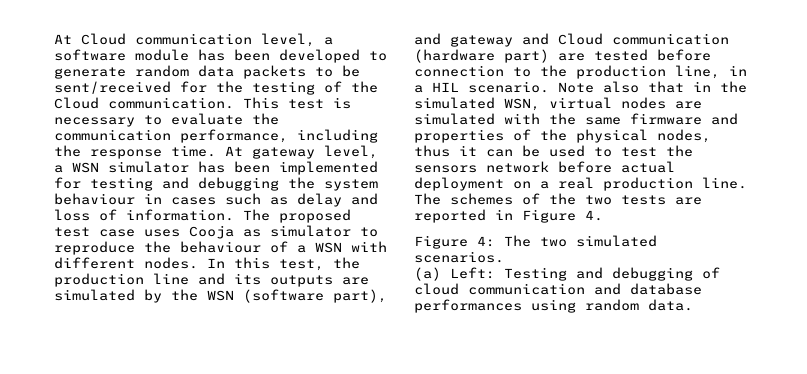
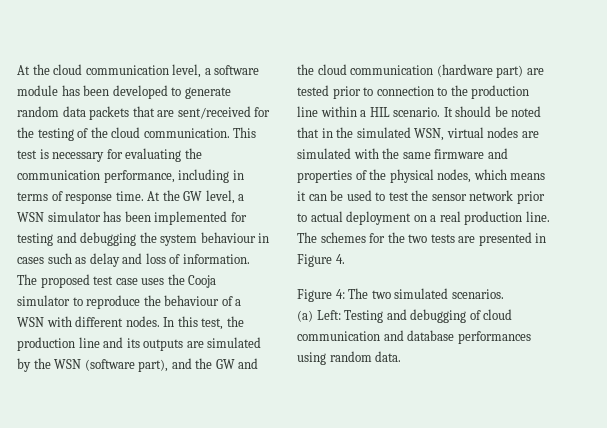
- At Cloud communication level, a software module has been developed to generate random data packets to be sent/received for the testing of the Cloud communication.
+ At the cloud communication level, a software module has been developed to generate random data packets that are sent/received for the testing of the cloud communication.
- This test is necessary to evaluate the communication performance, including the response time.
+ This test is necessary for evaluating the communication performance, including in terms of response time.
- At gateway level, a WSN simulator has been implemented for testing and debugging the system behaviour in cases such as delay and loss of information.
+ At the GW level, a WSN simulator has been implemented for testing and debugging the system behaviour in cases such as delay and loss of information.
- The proposed test case uses Cooja as simulator to reproduce the behaviour of a WSN with different nodes.
+ The proposed test case uses the Cooja simulator to reproduce the behaviour of a WSN with different nodes.
- In this test, the production line and its outputs are simulated by the WSN (software part), and gateway and Cloud communication (hardware part) are tested before connection to the production line, in a HIL scenario.
+ In this test, the production line and its outputs are simulated by the WSN (software part), and the GW and the cloud communication (hardware part) are tested prior to connection to the production line within a HIL scenario.
- Note also that in the simulated WSN, virtual nodes are simulated with the same firmware and properties of the physical nodes, thus it can be used to test the sensors network before actual deployment on a real production line.
+ It should be noted that in the simulated WSN, virtual nodes are simulated with the same firmware and properties of the physical nodes, which means it can be used to test the sensor network prior to actual deployment on a real production line.
- The schemes of the two tests are reported in Figure 4.
+ The schemes for the two tests are presented in Figure 4.

